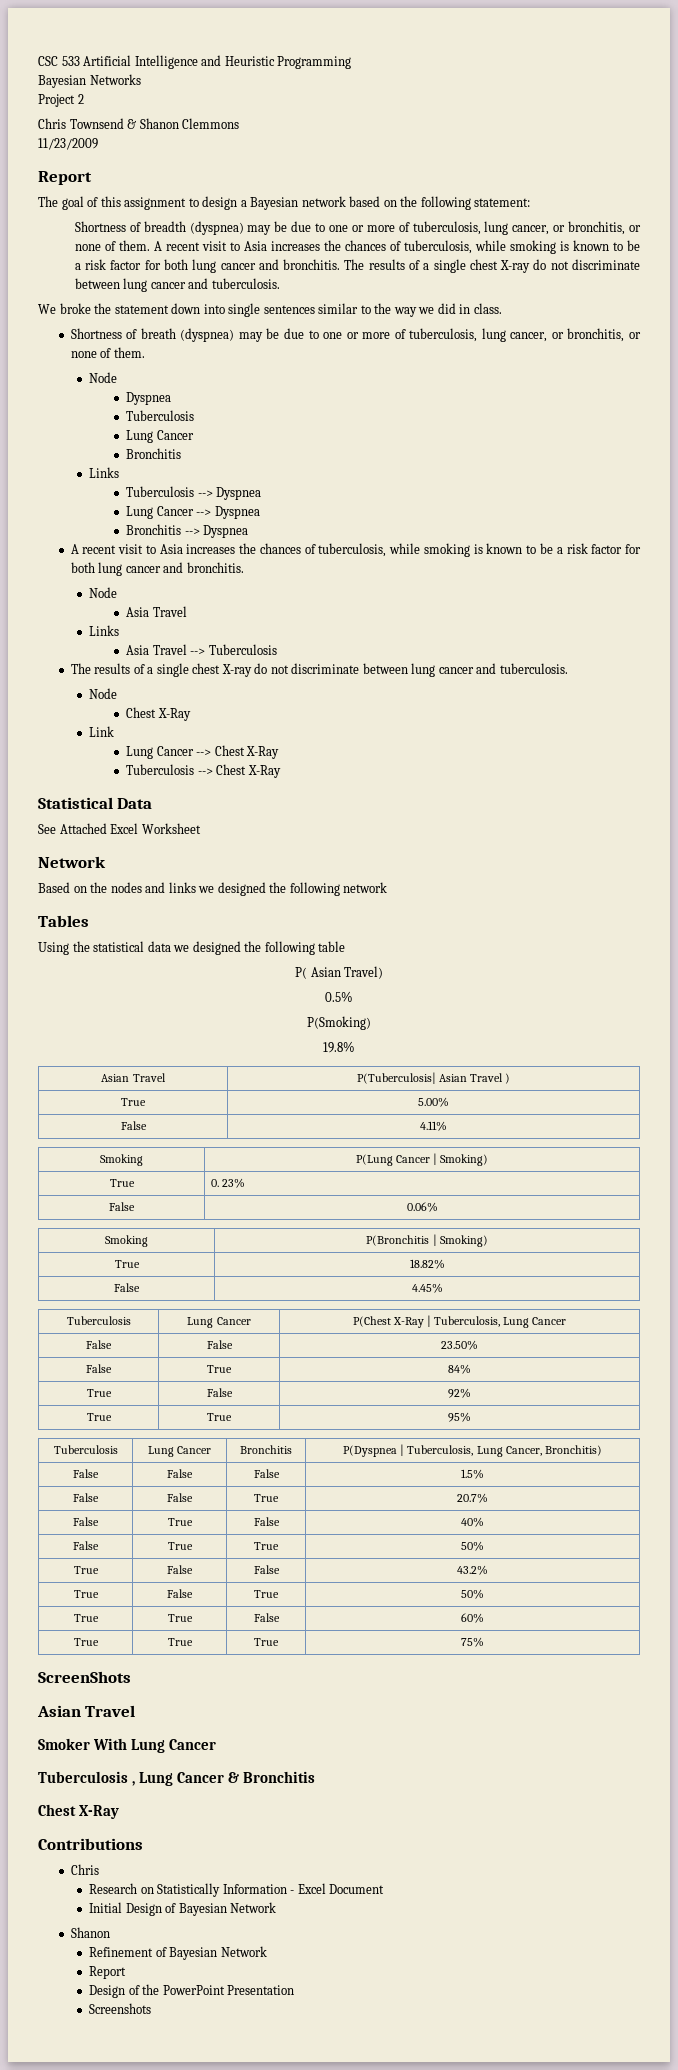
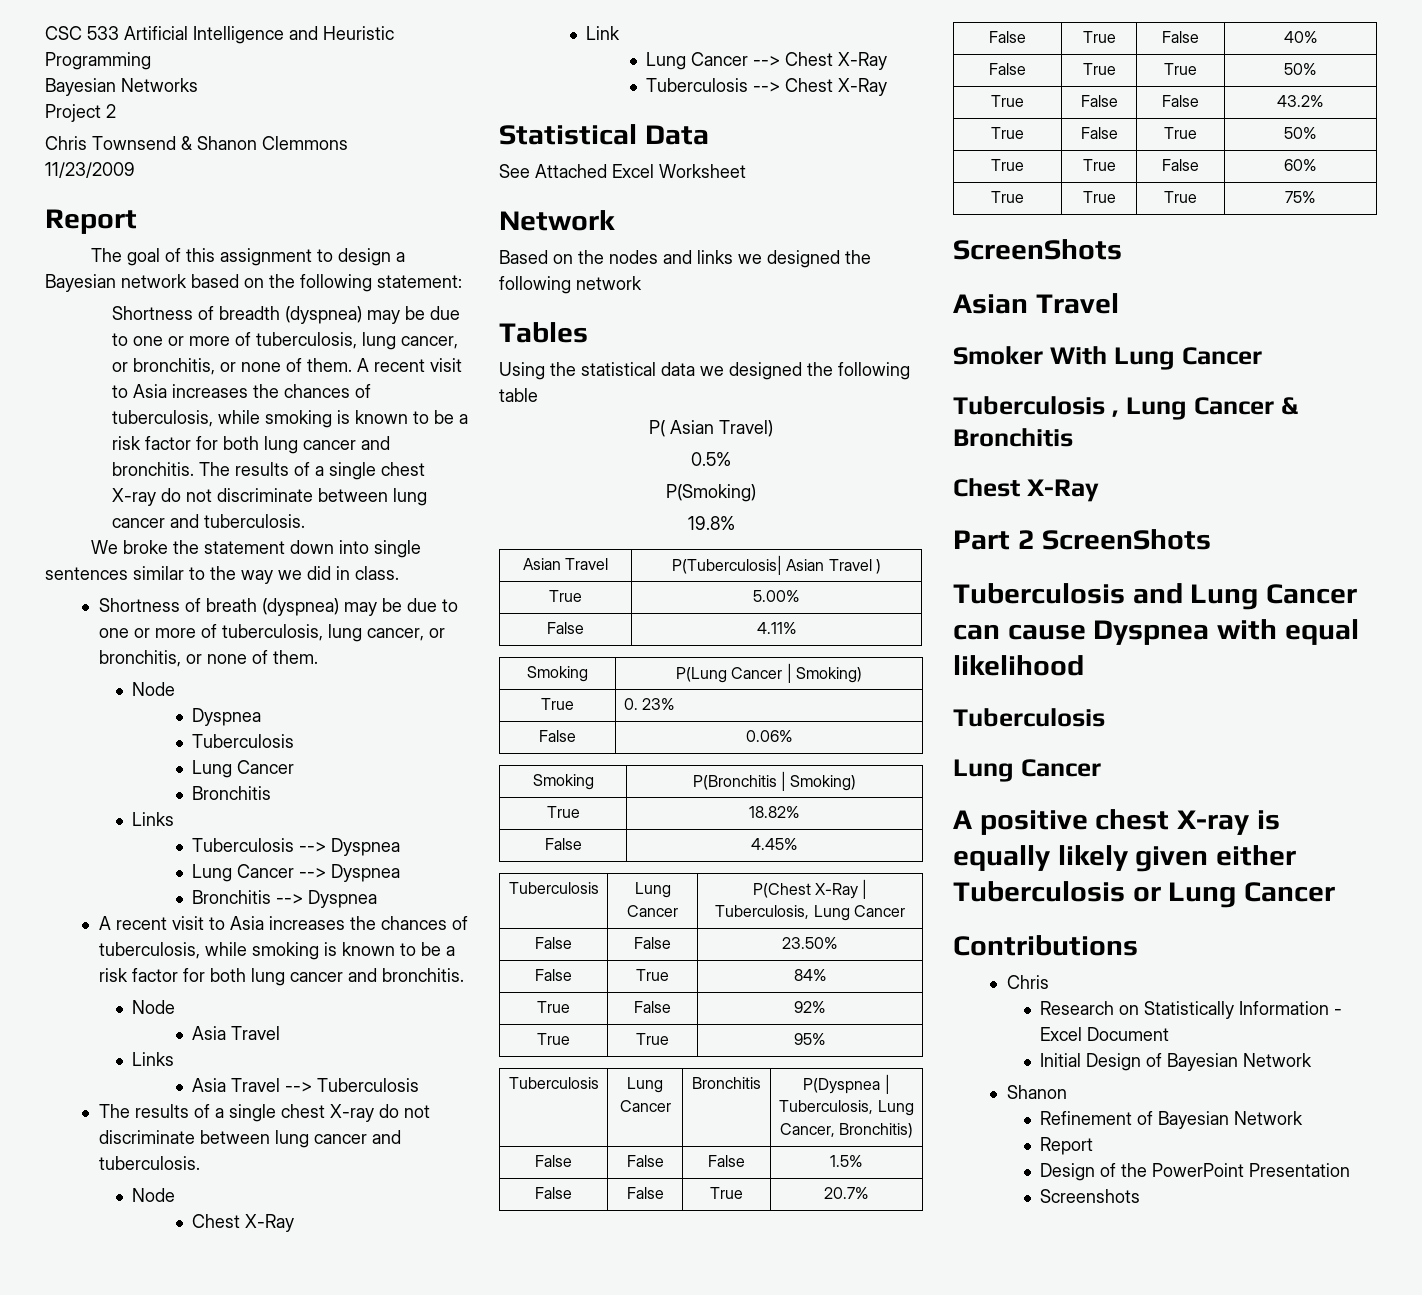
+ Part 2 ScreenShots
+ Tuberculosis and Lung Cancer can cause Dyspnea with equal likelihood
+ Tuberculosis
+ Lung Cancer
+ A positive chest X-ray is equally likely given either Tuberculosis or Lung Cancer

